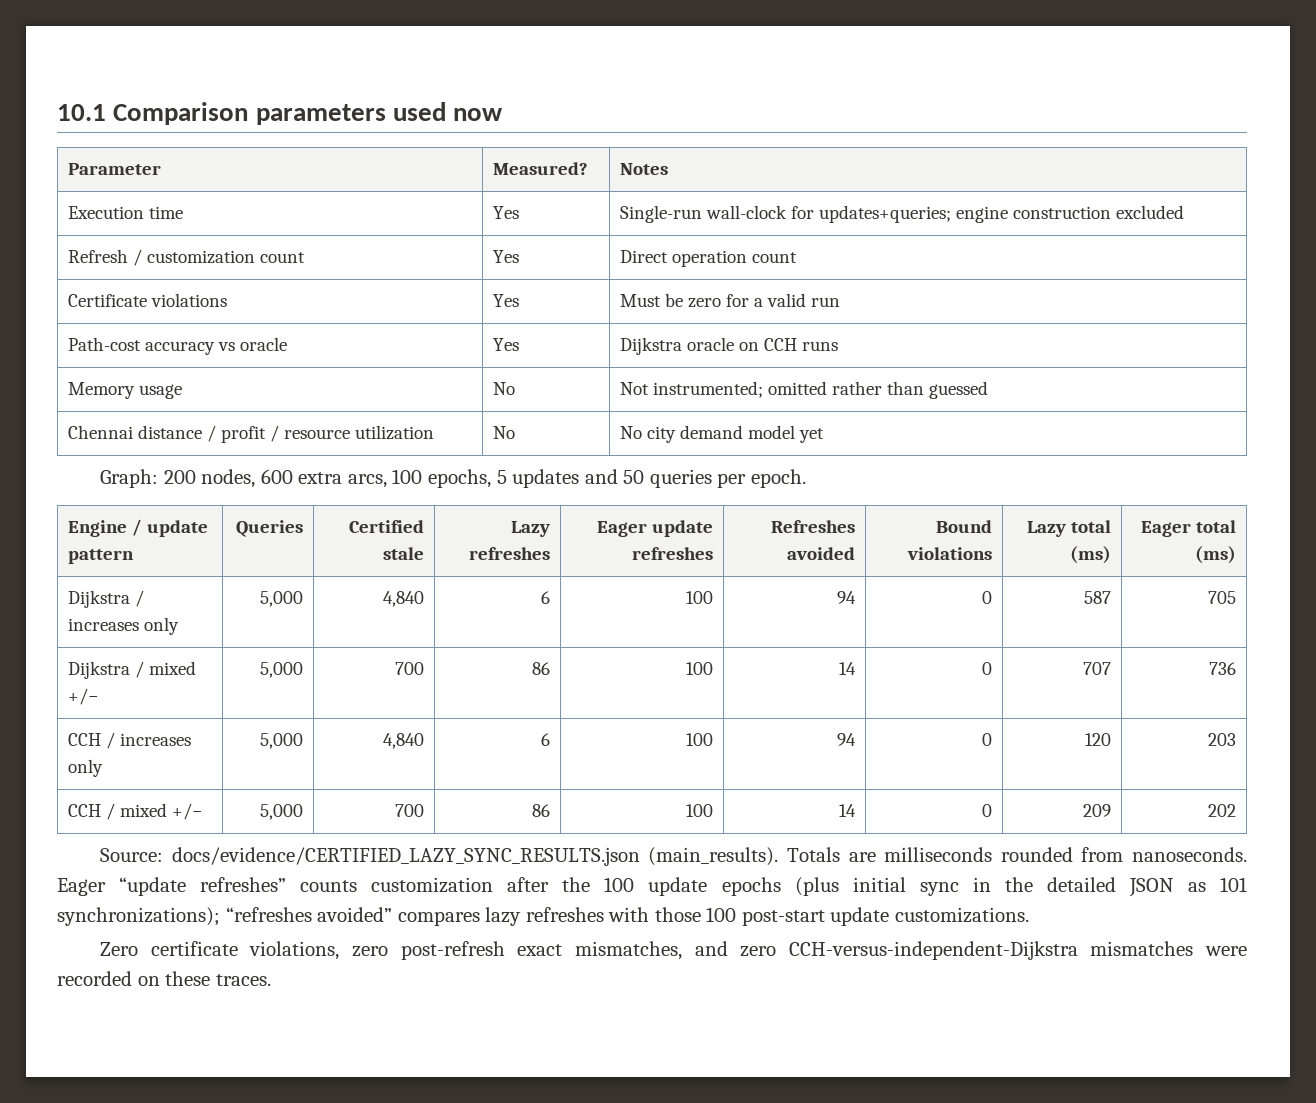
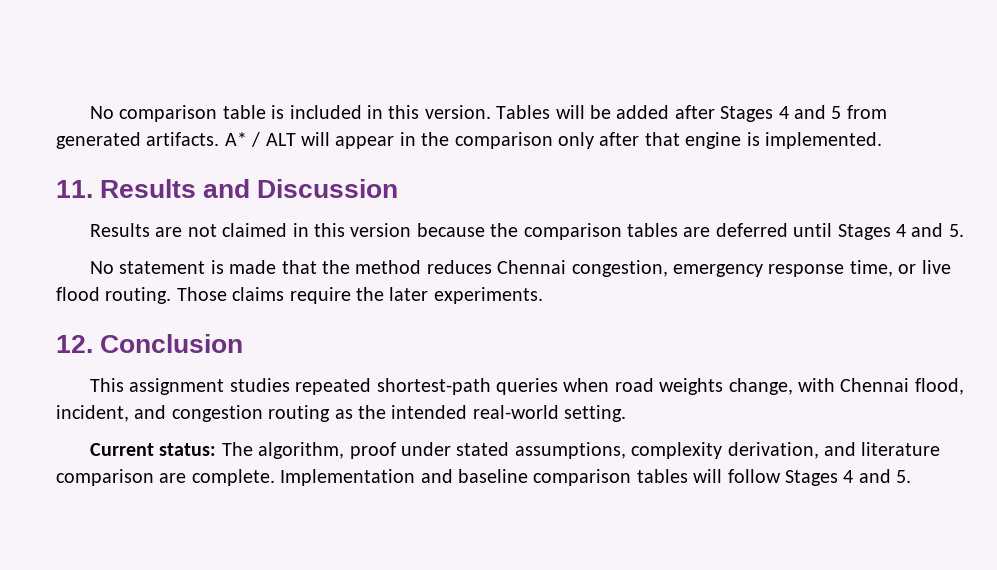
- 10.1 Comparison parameters used now
- Parameter | Measured? | Notes
- Execution time | Yes | Single-run wall-clock for updates+queries; engine construction excluded
- Refresh / customization count | Yes | Direct operation count
- Certificate violations | Yes | Must be zero for a valid run
- Path-cost accuracy vs oracle | Yes | Dijkstra oracle on CCH runs
- Memory usage | No | Not instrumented; omitted rather than guessed
- Chennai distance / profit / resource utilization | No | No city demand model yet
- Graph: 200 nodes, 600 extra arcs, 100 epochs, 5 updates and 50 queries per epoch.
- Engine / update pattern | Queries | Certified stale | Lazy refreshes | Eager update refreshes | Refreshes avoided | Bound violations | Lazy total (ms) | Eager total (ms)
- Dijkstra / increases only | 5,000 | 4,840 | 6 | 100 | 94 | 0 | 587 | 705
- Dijkstra / mixed +/− | 5,000 | 700 | 86 | 100 | 14 | 0 | 707 | 736
- CCH / increases only | 5,000 | 4,840 | 6 | 100 | 94 | 0 | 120 | 203
- CCH / mixed +/− | 5,000 | 700 | 86 | 100 | 14 | 0 | 209 | 202
- Source: docs/evidence/CERTIFIED_LAZY_SYNC_RESULTS.json (main_results). Totals are milliseconds rounded from nanoseconds. Eager “update refreshes” counts customization after the 100 update epochs (plus initial sync in the detailed JSON as 101 synchronizations); “refreshes avoided” compares lazy refreshes with those 100 post-start update customizations.
- Zero certificate violations, zero post-refresh exact mismatches, and zero CCH-versus-independent-Dijkstra mismatches were recorded on these traces.
+ No comparison table is included in this version. Tables will be added after Stages 4 and 5 from generated artifacts. A* / ALT will appear in the comparison only after that engine is implemented.
+ 11. Results and Discussion
+ Results are not claimed in this version because the comparison tables are deferred until Stages 4 and 5.
+ No statement is made that the method reduces Chennai congestion, emergency response time, or live flood routing. Those claims require the later experiments.
+ 12. Conclusion
+ This assignment studies repeated shortest-path queries when road weights change, with Chennai flood, incident, and congestion routing as the intended real-world setting.
+ Current status: The algorithm, proof under stated assumptions, complexity derivation, and literature comparison are complete. Implementation and baseline comparison tables will follow Stages 4 and 5.

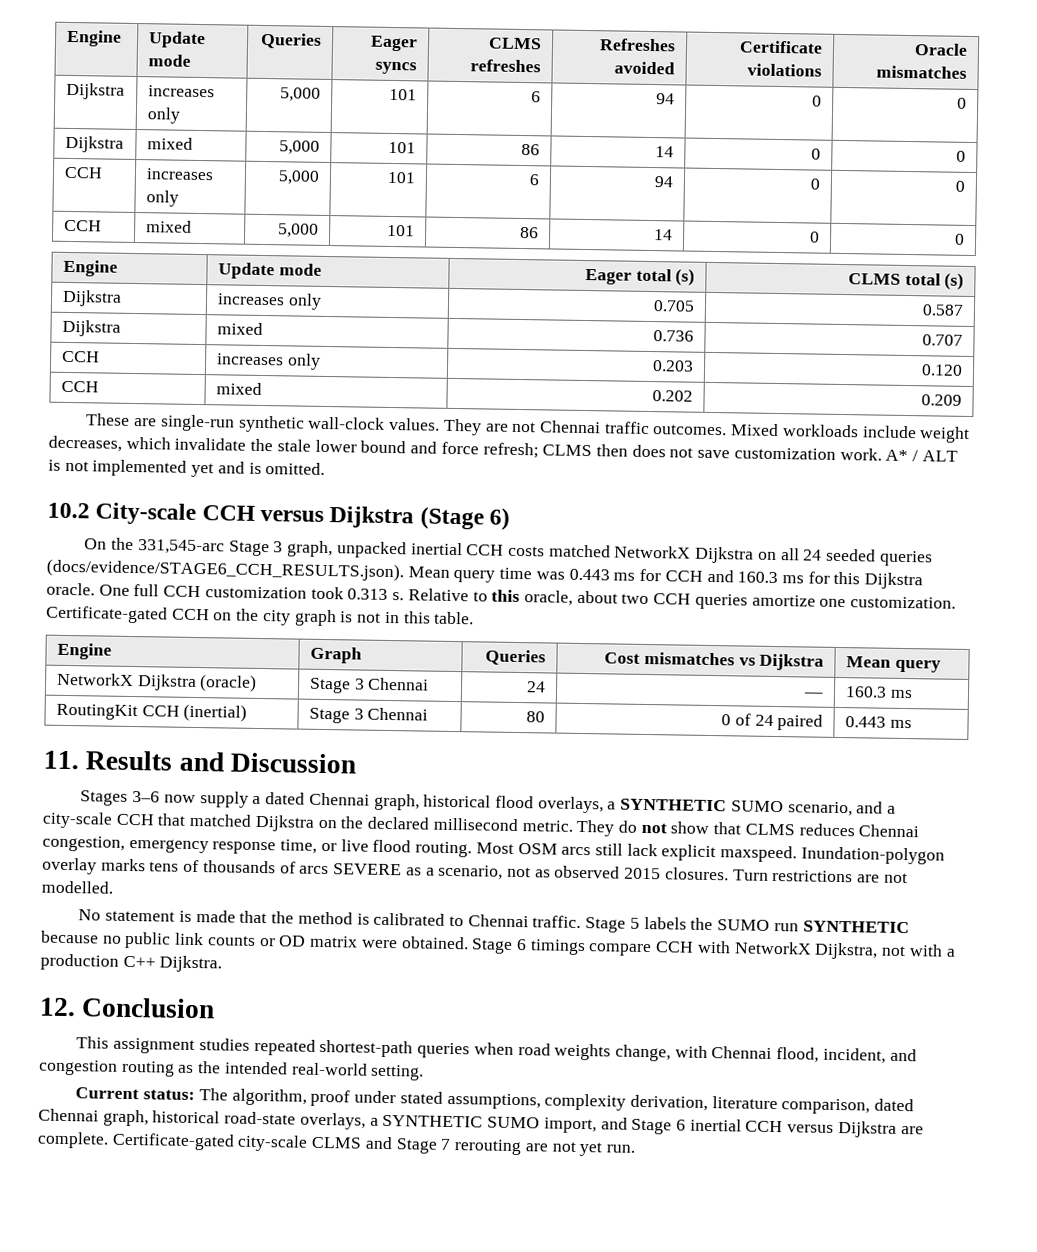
- No comparison table is included in this version. Tables will be added after Stages 4 and 5 from generated artifacts. A* / ALT will appear in the comparison only after that engine is implemented.
+ Engine | Update mode | Queries | Eager syncs | CLMS refreshes | Refreshes avoided | Certificate violations | Oracle mismatches
+ Dijkstra | increases only | 5,000 | 101 | 6 | 94 | 0 | 0
+ Dijkstra | mixed | 5,000 | 101 | 86 | 14 | 0 | 0
+ CCH | increases only | 5,000 | 101 | 6 | 94 | 0 | 0
+ CCH | mixed | 5,000 | 101 | 86 | 14 | 0 | 0
+ Engine | Update mode | Eager total (s) | CLMS total (s)
+ Dijkstra | increases only | 0.705 | 0.587
+ Dijkstra | mixed | 0.736 | 0.707
+ CCH | increases only | 0.203 | 0.120
+ CCH | mixed | 0.202 | 0.209
+ These are single-run synthetic wall-clock values. They are not Chennai traffic outcomes. Mixed workloads include weight decreases, which invalidate the stale lower bound and force refresh; CLMS then does not save customization work. A* / ALT is not implemented yet and is omitted.
+ 10.2 City-scale CCH versus Dijkstra (Stage 6)
+ On the 331,545-arc Stage 3 graph, unpacked inertial CCH costs matched NetworkX Dijkstra on all 24 seeded queries (docs/evidence/STAGE6_CCH_RESULTS.json). Mean query time was 0.443 ms for CCH and 160.3 ms for this Dijkstra oracle. One full CCH customization took 0.313 s. Relative to this oracle, about two CCH queries amortize one customization. Certificate-gated CCH on the city graph is not in this table.
+ Engine | Graph | Queries | Cost mismatches vs Dijkstra | Mean query
+ NetworkX Dijkstra (oracle) | Stage 3 Chennai | 24 | — | 160.3 ms
+ RoutingKit CCH (inertial) | Stage 3 Chennai | 80 | 0 of 24 paired | 0.443 ms
  11. Results and Discussion
- Results are not claimed in this version because the comparison tables are deferred until Stages 4 and 5.
- No statement is made that the method reduces Chennai congestion, emergency response time, or live flood routing.
+ Stages 3–6 now supply a dated Chennai graph, historical flood overlays, a SYNTHETIC SUMO scenario, and a city-scale CCH that matched Dijkstra on the declared millisecond metric. They do not show that CLMS reduces Chennai congestion, emergency response time, or live flood routing.
- Those claims require the later experiments.
+ Most OSM arcs still lack explicit maxspeed. Inundation-polygon overlay marks tens of thousands of arcs SEVERE as a scenario, not as observed 2015 closures. Turn restrictions are not modelled.
+ No statement is made that the method is calibrated to Chennai traffic. Stage 5 labels the SUMO run SYNTHETIC because no public link counts or OD matrix were obtained. Stage 6 timings compare CCH with NetworkX Dijkstra, not with a production C++ Dijkstra.
- Current status: The algorithm, proof under stated assumptions, complexity derivation, and literature comparison are complete. Implementation and baseline comparison tables will follow Stages 4 and 5.
+ Current status: The algorithm, proof under stated assumptions, complexity derivation, literature comparison, dated Chennai graph, historical road-state overlays, a SYNTHETIC SUMO import, and Stage 6 inertial CCH versus Dijkstra are complete. Certificate-gated city-scale CLMS and Stage 7 rerouting are not yet run.

